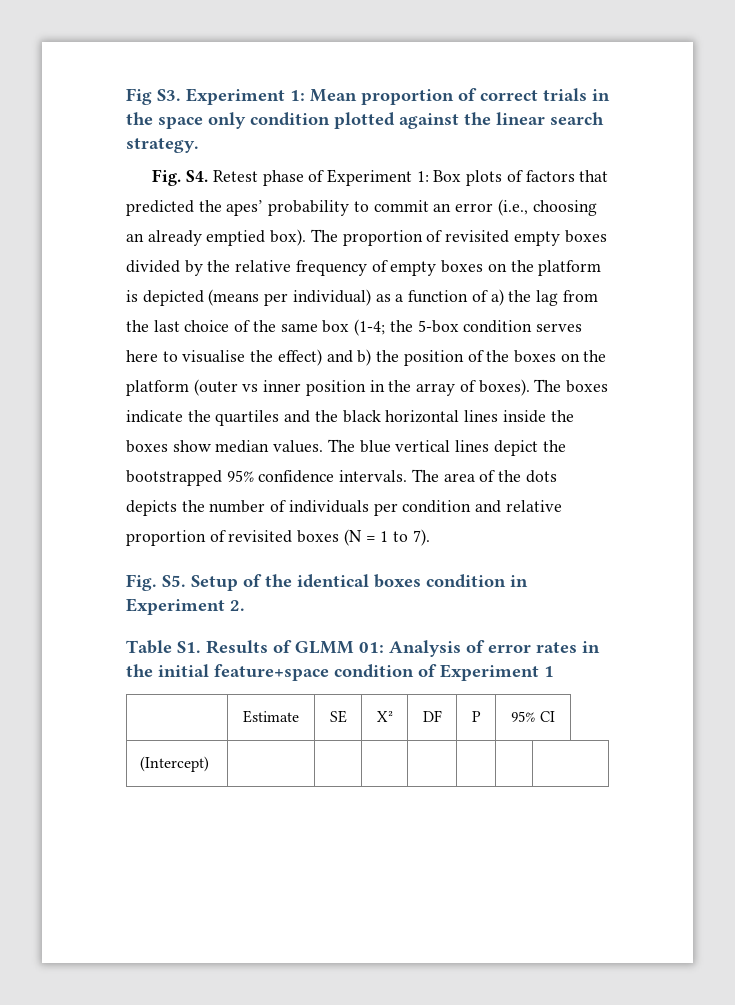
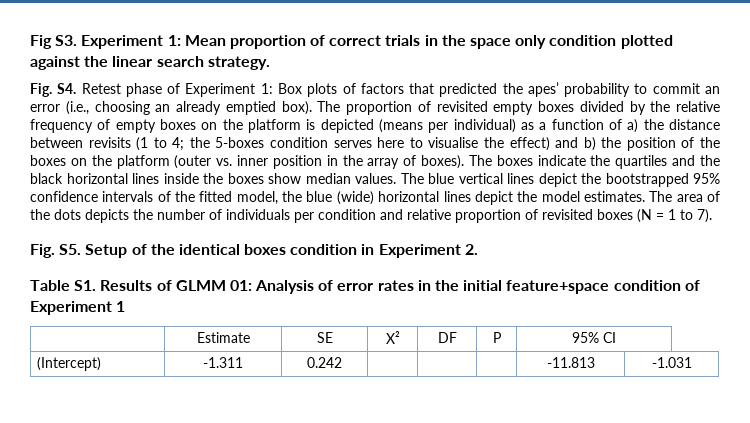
- The proportion of revisited empty boxes divided by the relative frequency of empty boxes on the platform is depicted (means per individual) as a function of a) the lag from the last choice of the same box (1-4; the 5-box condition serves here to visualise the effect) and b) the position of the boxes on the platform (outer vs inner position in the array of boxes).
+ The proportion of revisited empty boxes divided by the relative frequency of empty boxes on the platform is depicted (means per individual) as a function of a) the distance between revisits (1 to 4; the 5-boxes condition serves here to visualise the effect) and b) the position of the boxes on the platform (outer vs. inner position in the array of boxes).
- The blue vertical lines depict the bootstrapped 95% confidence intervals.
+ The blue vertical lines depict the bootstrapped 95% confidence intervals of the fitted model, the blue (wide) horizontal lines depict the model estimates.
- (Intercept) | | | | | | |
+ (Intercept) | -1.311 | 0.242 | | | | -11.813 | -1.031

